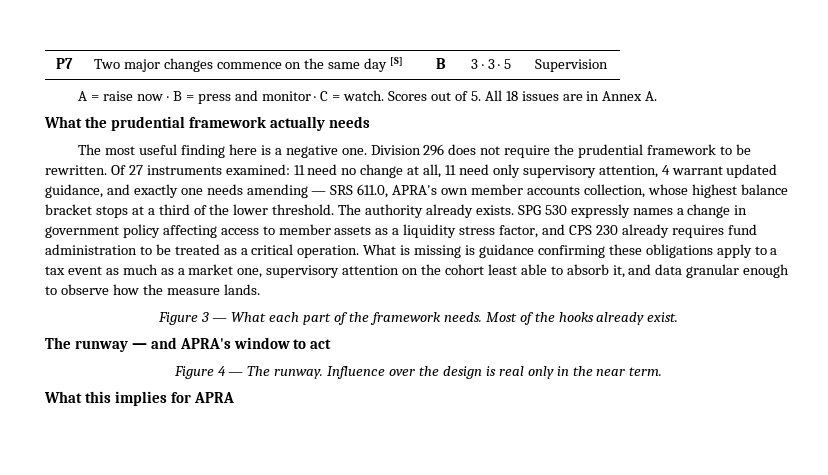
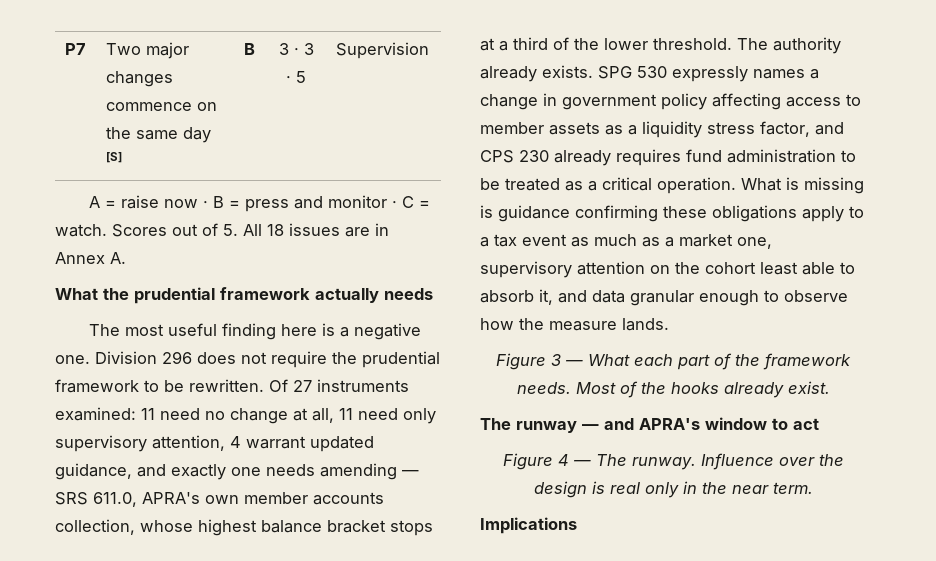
- What this implies for APRA
+ Implications

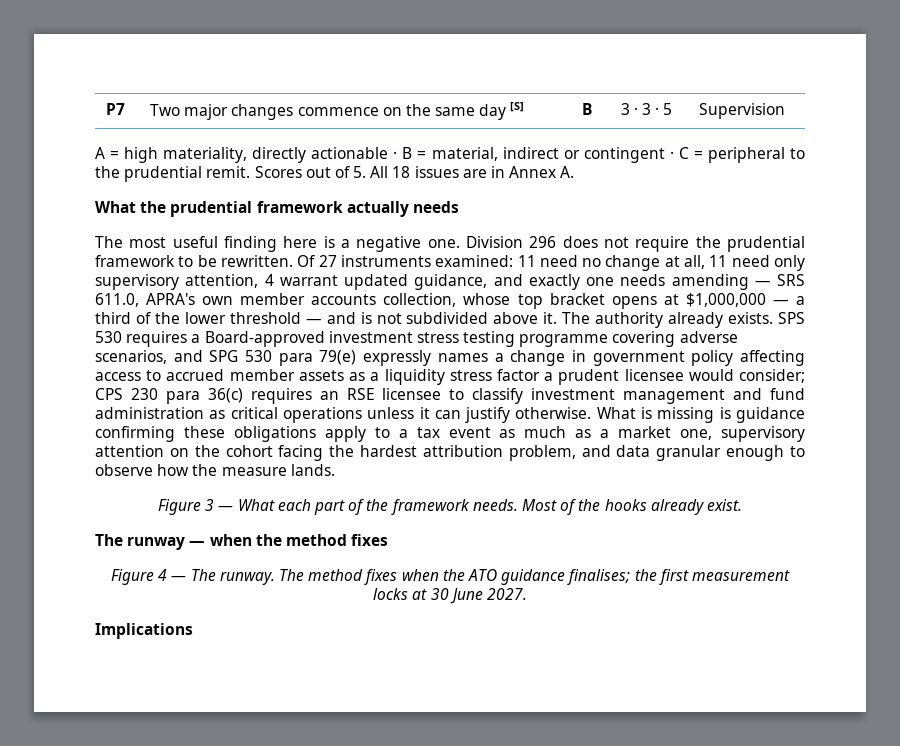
- A = raise now · B = press and monitor · C = watch.
+ A = high materiality, directly actionable · B = material, indirect or contingent · C = peripheral to the prudential remit.
- Of 27 instruments examined: 11 need no change at all, 11 need only supervisory attention, 4 warrant updated guidance, and exactly one needs amending — SRS 611.0, APRA's own member accounts collection, whose highest balance bracket stops at a third of the lower threshold. The authority already exists. SPG 530 expressly names a change in government policy affecting access to member assets as a liquidity stress factor, and CPS 230 already requires fund administration to be treated as a critical operation.
+ Of 27 instruments examined: 11 need no change at all, 11 need only supervisory attention, 4 warrant updated guidance, and exactly one needs amending — SRS 611.0, APRA's own member accounts collection, whose top bracket opens at $1,000,000 — a third of the lower threshold — and is not subdivided above it. The authority already exists. SPS 530 requires a Board-approved investment stress testing programme covering adverse scenarios, and SPG 530 para 79(e) expressly names a change in government policy affecting access to accrued member assets as a liquidity stress factor a prudent licensee would consider; CPS 230 para 36(c) requires an RSE licensee to classify investment management and fund administration as critical operations unless it can justify otherwise.
- What is missing is guidance confirming these obligations apply to a tax event as much as a market one, supervisory attention on the cohort least able to absorb it, and data granular enough to observe how the measure lands.
+ What is missing is guidance confirming these obligations apply to a tax event as much as a market one, supervisory attention on the cohort facing the hardest attribution problem, and data granular enough to observe how the measure lands.
- The runway — and APRA's window to act
+ The runway — when the method fixes
- Influence over the design is real only in the near term.
+ The method fixes when the ATO guidance finalises; the first measurement locks at 30 June 2027.

